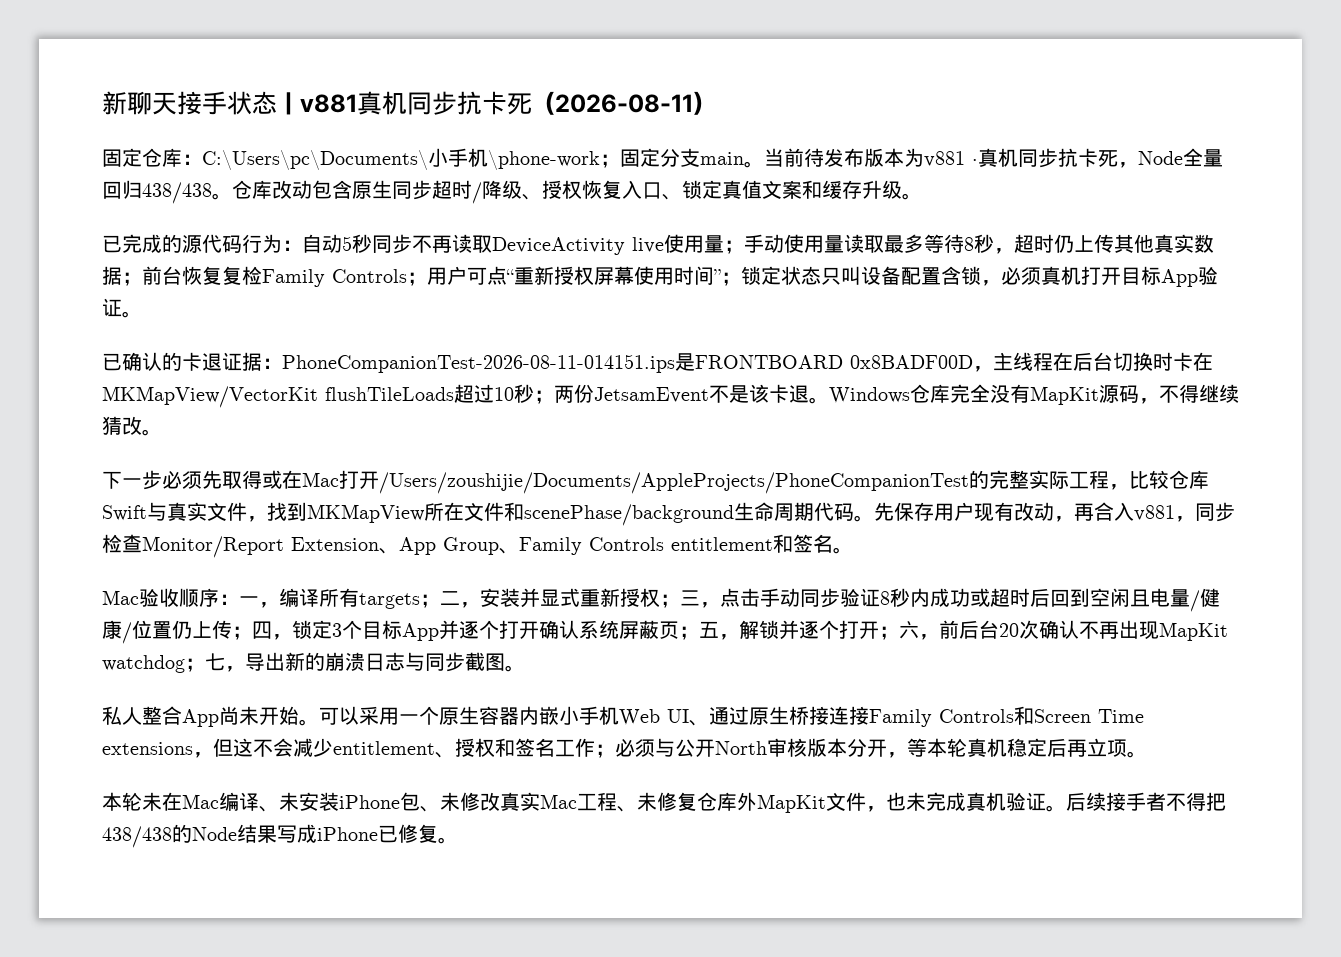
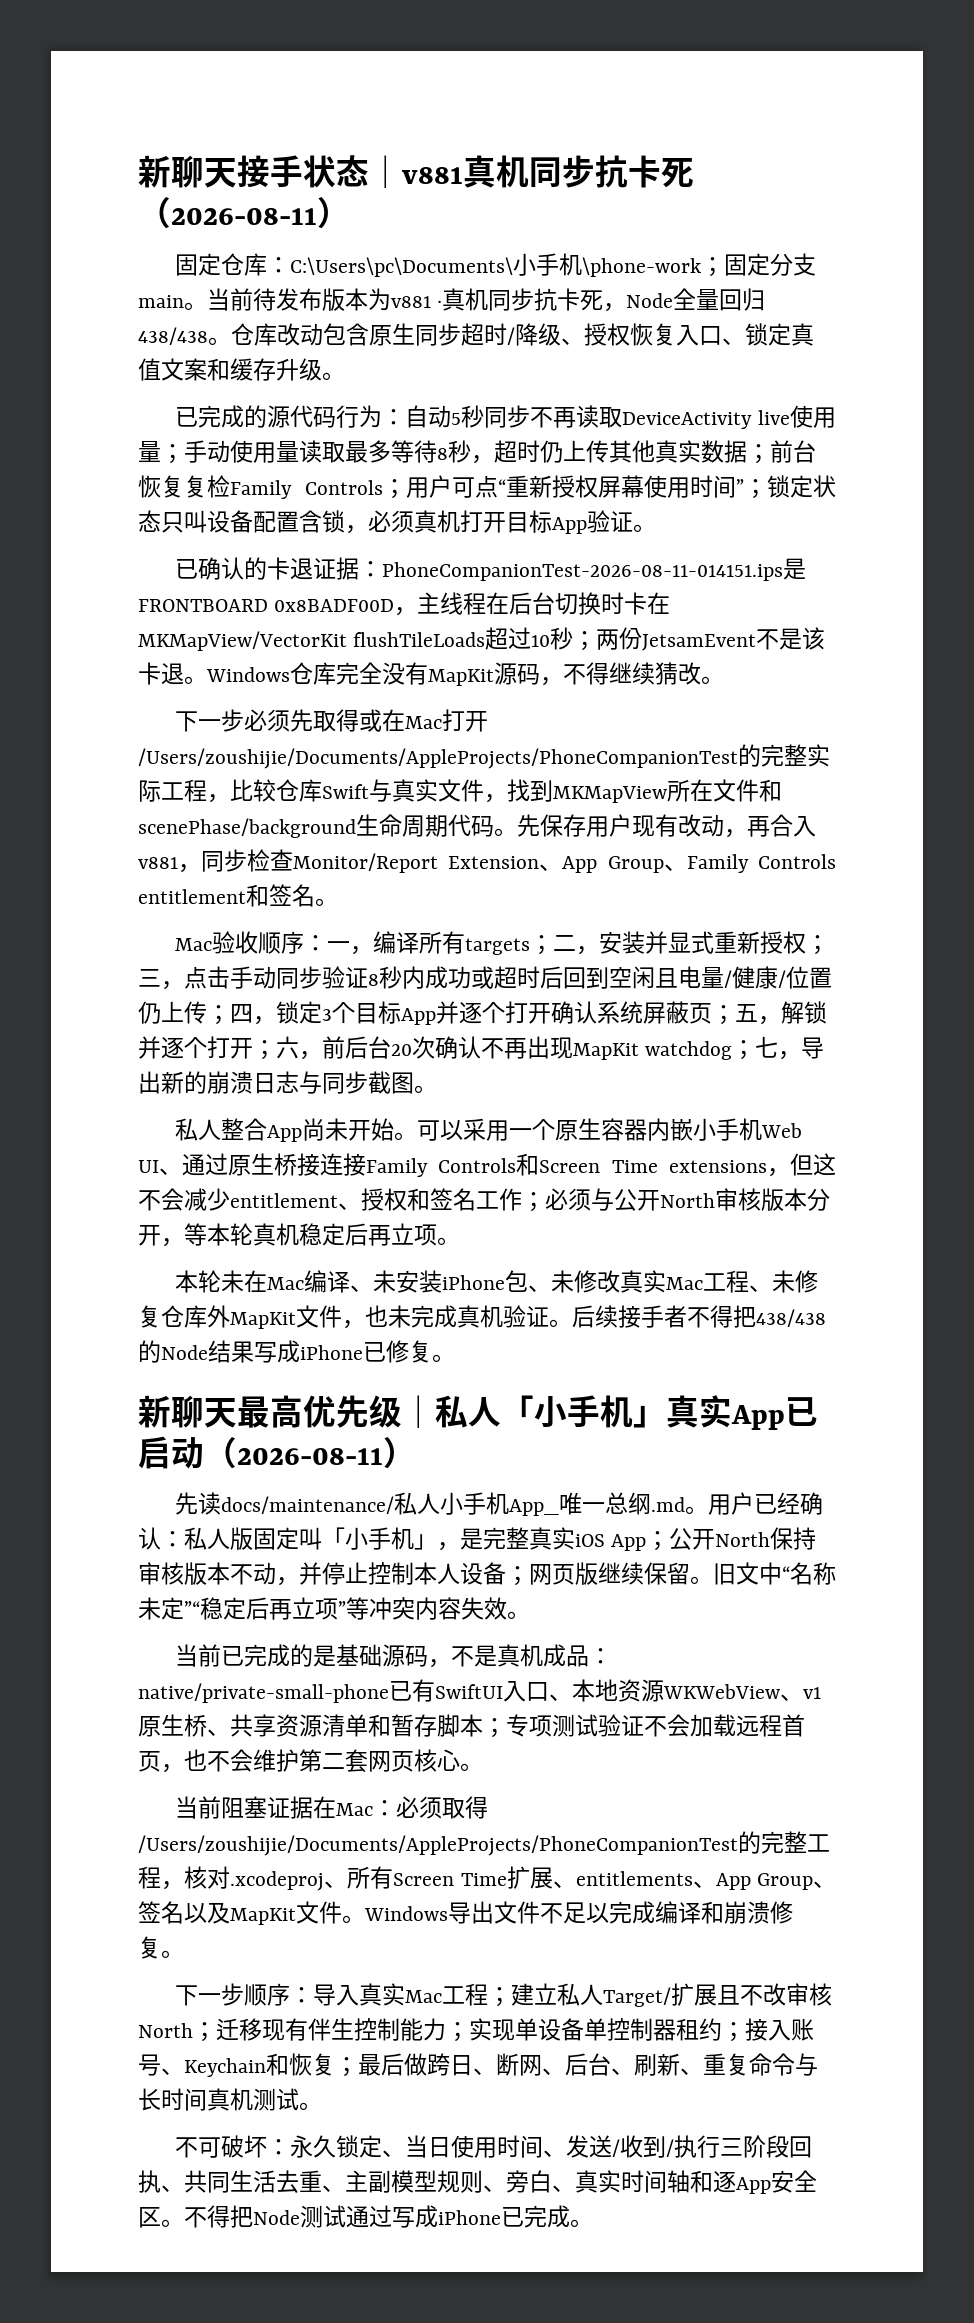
+ 新聊天最高优先级｜私人「小手机」真实App已启动（2026-08-11）
+ 先读docs/maintenance/私人小手机App_唯一总纲.md。用户已经确认：私人版固定叫「小手机」，是完整真实iOS App；公开North保持审核版本不动，并停止控制本人设备；网页版继续保留。旧文中“名称未定”“稳定后再立项”等冲突内容失效。
+ 当前已完成的是基础源码，不是真机成品：native/private-small-phone已有SwiftUI入口、本地资源WKWebView、v1原生桥、共享资源清单和暂存脚本；专项测试验证不会加载远程首页，也不会维护第二套网页核心。
+ 当前阻塞证据在Mac：必须取得/Users/zoushijie/Documents/AppleProjects/PhoneCompanionTest的完整工程，核对.xcodeproj、所有Screen Time扩展、entitlements、App Group、签名以及MapKit文件。Windows导出文件不足以完成编译和崩溃修复。
+ 下一步顺序：导入真实Mac工程；建立私人Target/扩展且不改审核North；迁移现有伴生控制能力；实现单设备单控制器租约；接入账号、Keychain和恢复；最后做跨日、断网、后台、刷新、重复命令与长时间真机测试。
+ 不可破坏：永久锁定、当日使用时间、发送/收到/执行三阶段回执、共同生活去重、主副模型规则、旁白、真实时间轴和逐App安全区。不得把Node测试通过写成iPhone已完成。

